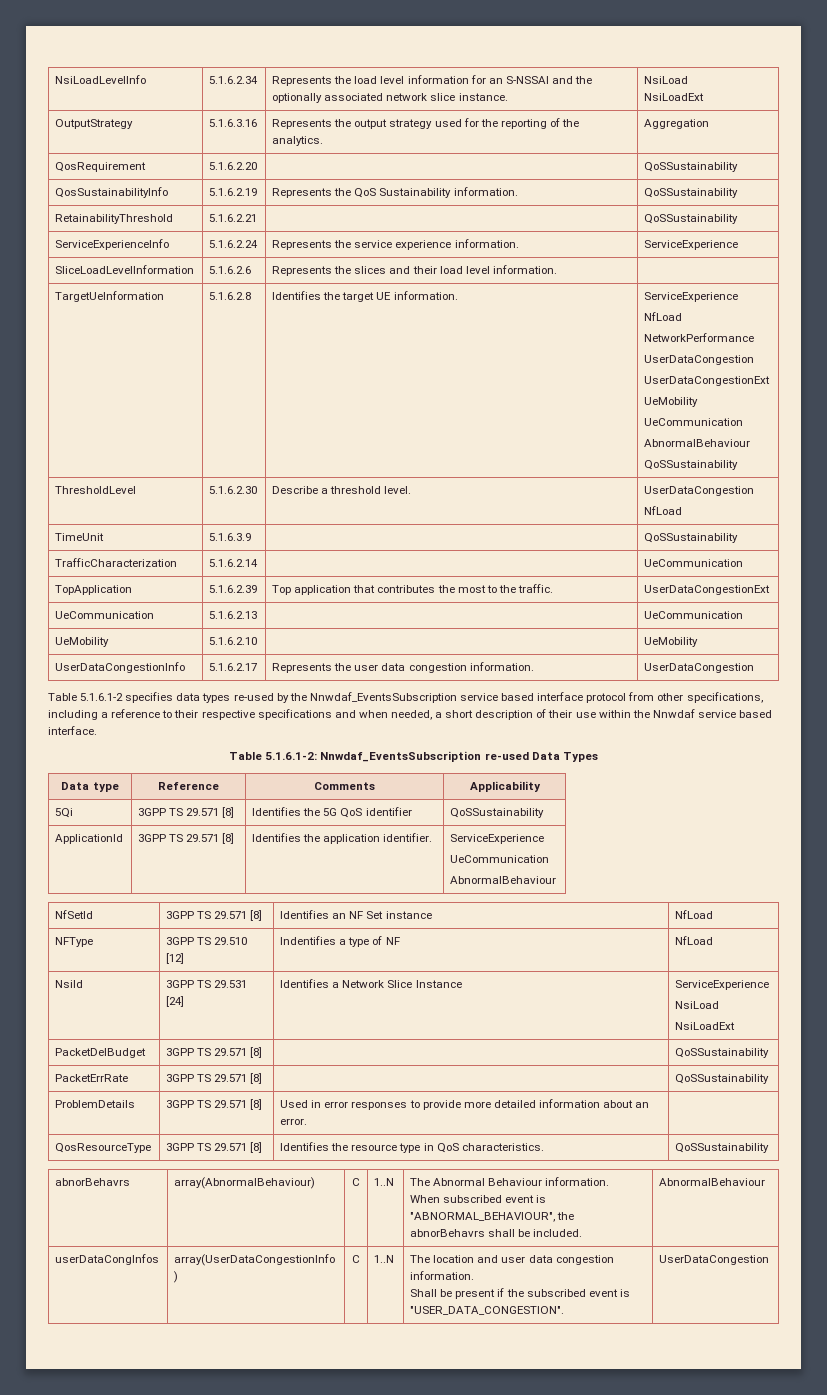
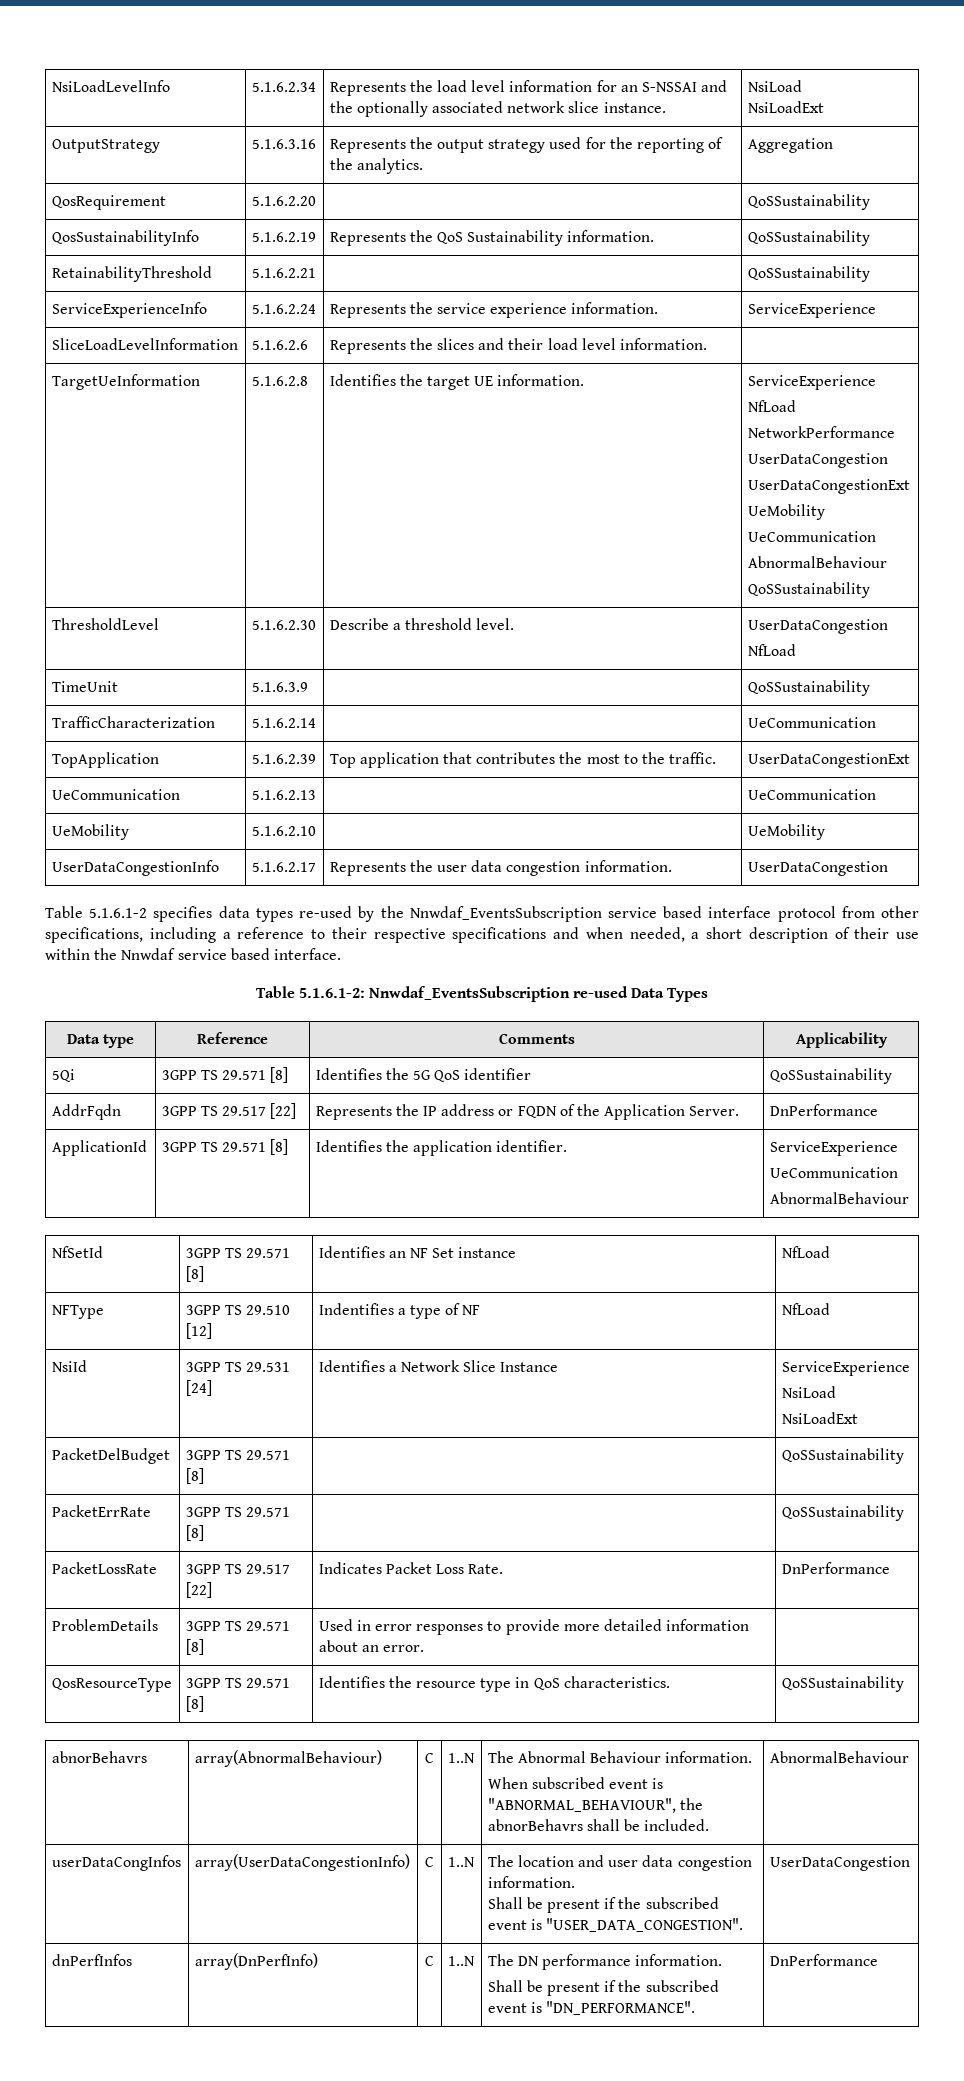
+ AddrFqdn | 3GPP TS 29.517 [22] | Represents the IP address or FQDN of the Application Server. | DnPerformance
+ PacketLossRate | 3GPP TS 29.517 [22] | Indicates Packet Loss Rate. | DnPerformance
+ dnPerfInfos | array(DnPerfInfo) | C | 1..N | The DN performance information.
+ Shall be present if the subscribed event is "DN_PERFORMANCE". | DnPerformance

